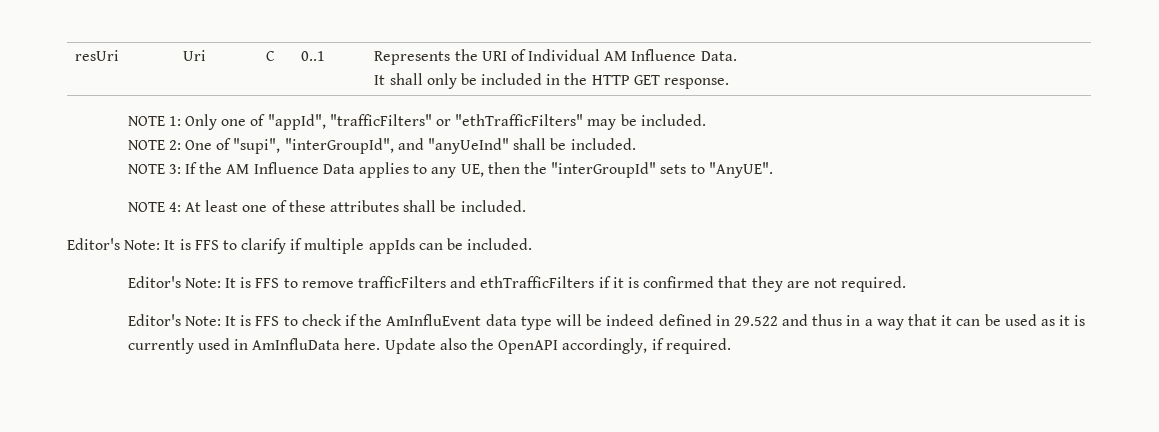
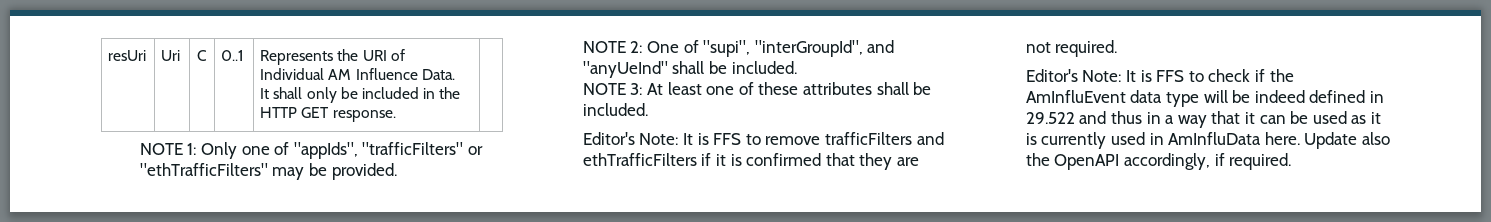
- NOTE 1: Only one of "appId", "trafficFilters" or "ethTrafficFilters" may be included.
+ NOTE 1: Only one of "appIds", "trafficFilters" or "ethTrafficFilters" may be provided.
- NOTE 3: If the AM Influence Data applies to any UE, then the "interGroupId" sets to "AnyUE".
- NOTE 4: At least one of these attributes shall be included.
+ NOTE 3: At least one of these attributes shall be included.
- Editor's Note: It is FFS to clarify if multiple appIds can be included.

